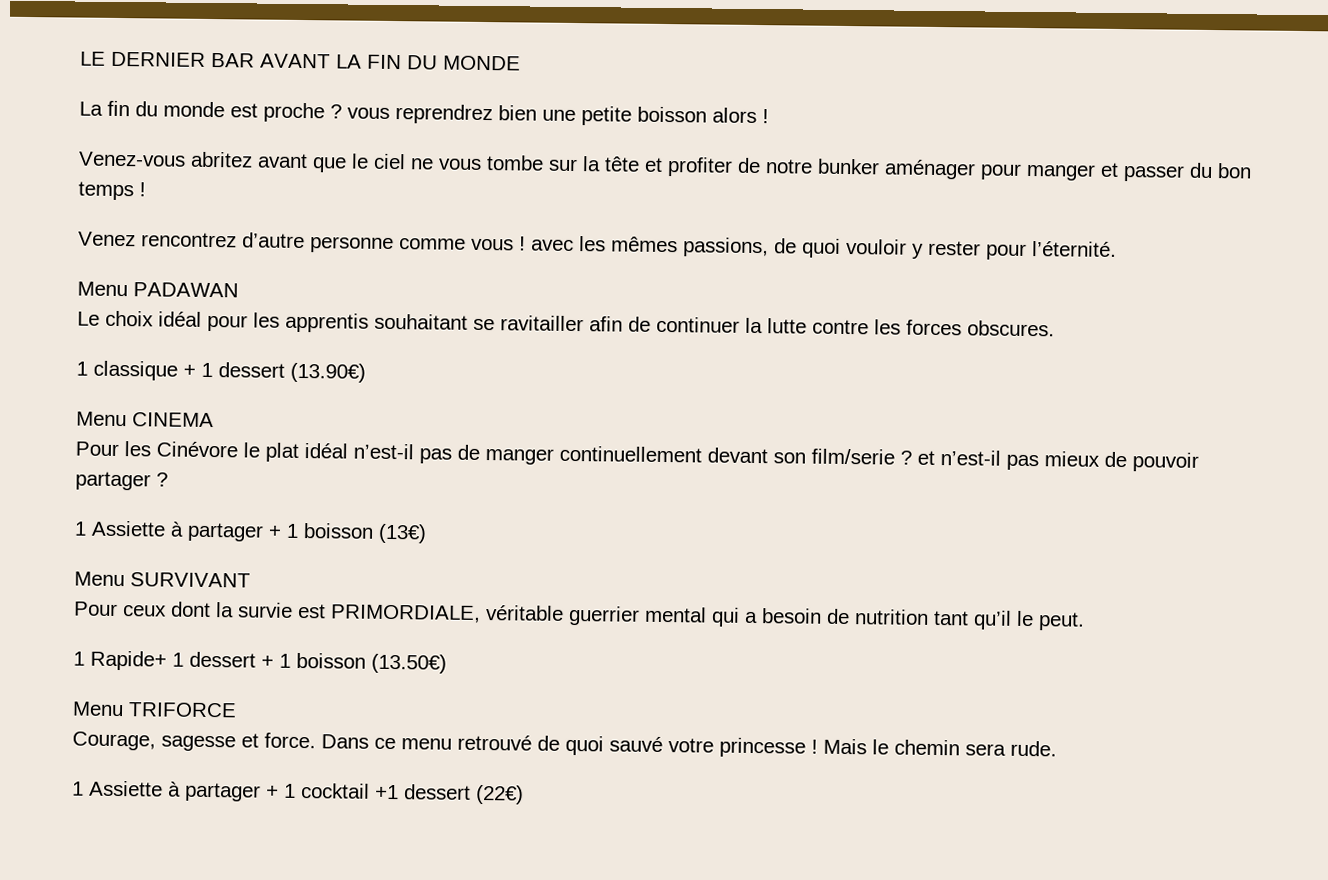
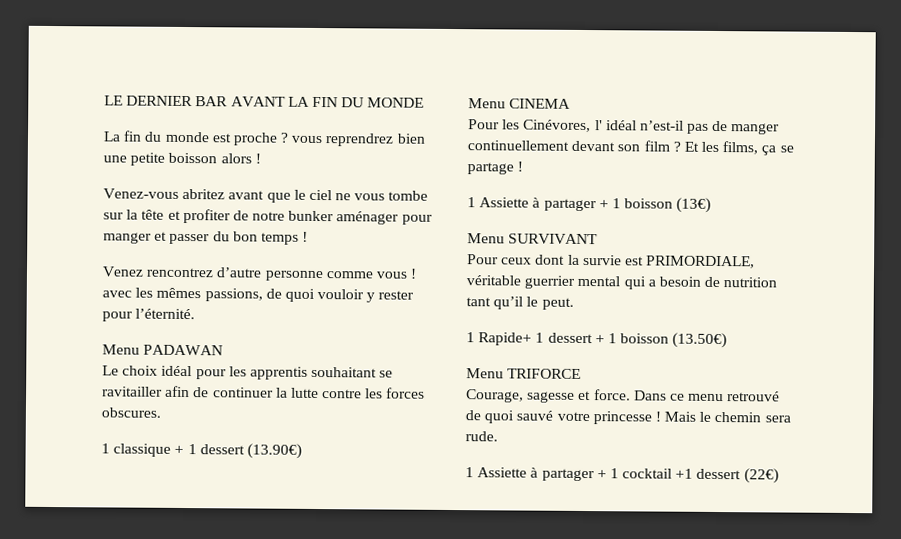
- Pour les Cinévore le plat idéal n’est-il pas de manger continuellement devant son film/serie ? et n’est-il pas mieux de pouvoir partager ?
+ Pour les Cinévores, l' idéal n’est-il pas de manger continuellement devant son film ? Et les films, ça se partage !

